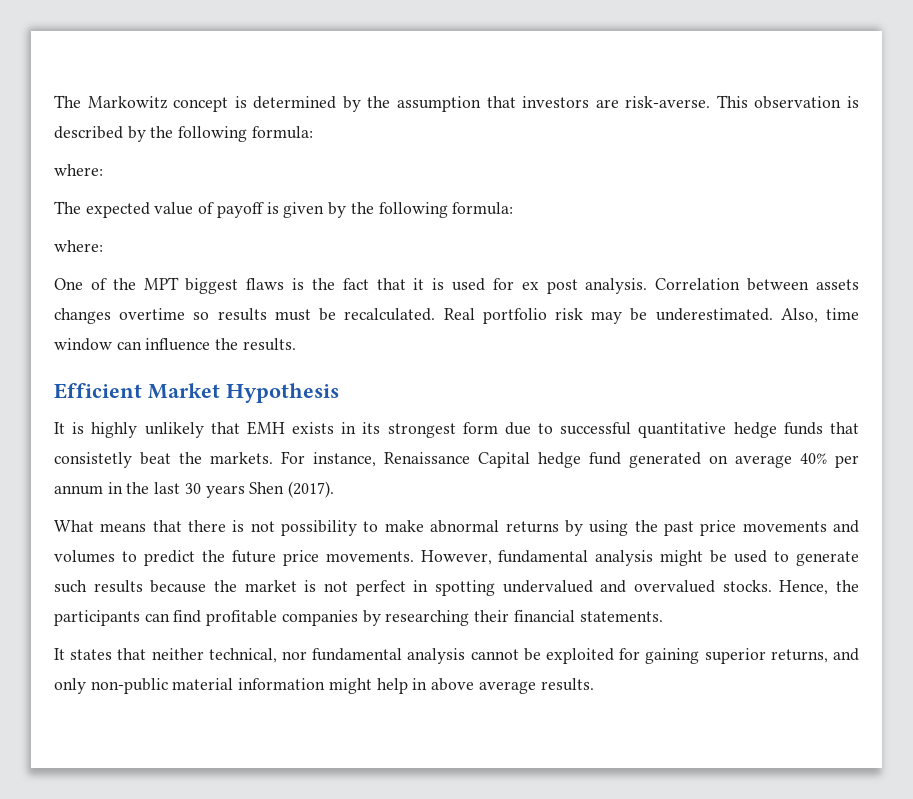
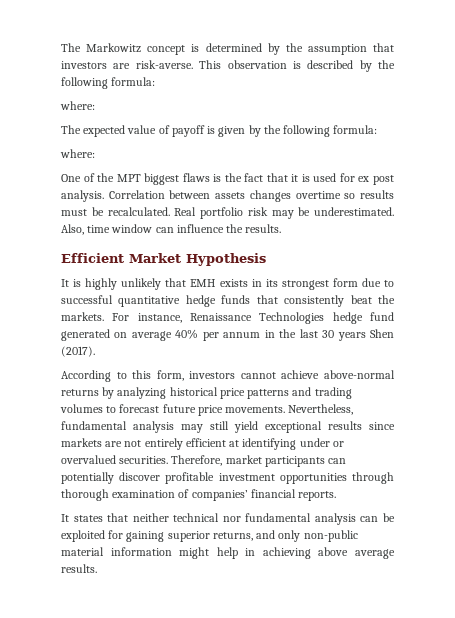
- It is highly unlikely that EMH exists in its strongest form due to successful quantitative hedge funds that consistetly beat the markets.
+ It is highly unlikely that EMH exists in its strongest form due to successful quantitative hedge funds that consistently beat the markets.
- For instance, Renaissance Capital hedge fund generated on average 40% per annum in the last 30 years Shen (2017).
+ For instance, Renaissance Technologies hedge fund generated on average 40% per annum in the last 30 years Shen (2017).
- What means that there is not possibility to make abnormal returns by using the past price movements and volumes to predict the future price movements.
+ According to this form, investors cannot achieve above-normal returns by analyzing historical price patterns and trading volumes to forecast future price movements.
- However, fundamental analysis might be used to generate such results because the market is not perfect in spotting undervalued and overvalued stocks. Hence, the participants can find profitable companies by researching their financial statements.
+ Nevertheless, fundamental analysis may still yield exceptional results since markets are not entirely efficient at identifying under or overvalued securities. Therefore, market participants can potentially discover profitable investment opportunities through thorough examination of companies’ financial reports.
- It states that neither technical, nor fundamental analysis cannot be exploited for gaining superior returns, and only non-public material information might help in above average results.
+ It states that neither technical nor fundamental analysis can be exploited for gaining superior returns, and only non-public material information might help in achieving above average results.

